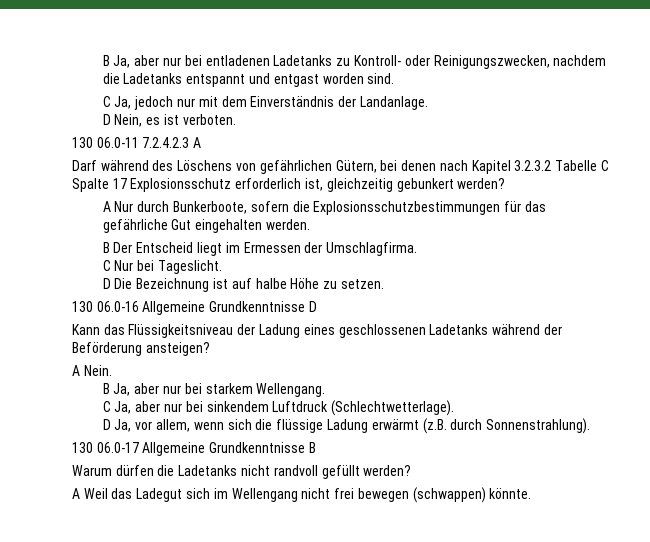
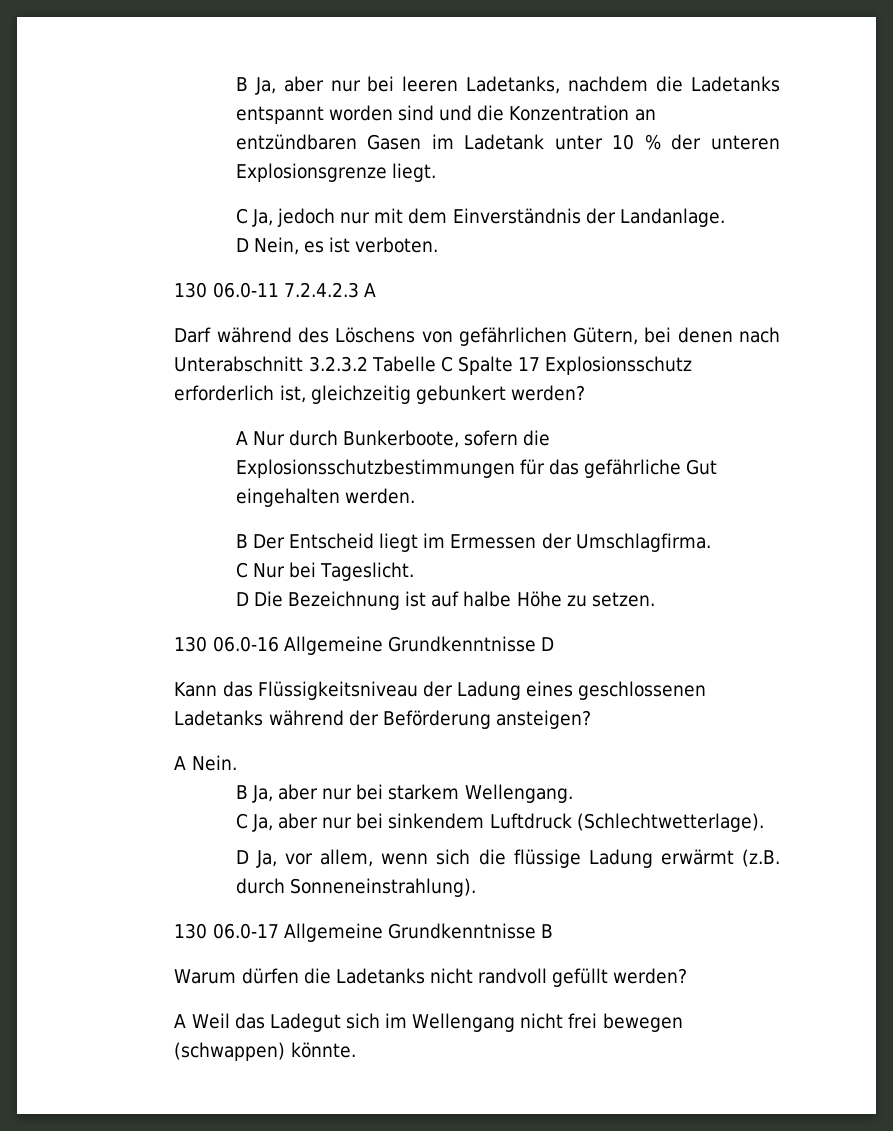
- B Ja, aber nur bei entladenen Ladetanks zu Kontroll- oder Reinigungszwecken, nachdem die Ladetanks entspannt und entgast worden sind.
+ B Ja, aber nur bei leeren Ladetanks, nachdem die Ladetanks entspannt worden sind und die Konzentration an entzündbaren Gasen im Ladetank unter 10 % der unteren Explosionsgrenze liegt.
- Darf während des Löschens von gefährlichen Gütern, bei denen nach Kapitel 3.2.3.2 Tabelle C Spalte 17 Explosionsschutz erforderlich ist, gleichzeitig gebunkert werden?
+ Darf während des Löschens von gefährlichen Gütern, bei denen nach Unterabschnitt 3.2.3.2 Tabelle C Spalte 17 Explosionsschutz erforderlich ist, gleichzeitig gebunkert werden?
- D Ja, vor allem, wenn sich die flüssige Ladung erwärmt (z.B. durch Sonnenstrahlung).
+ D Ja, vor allem, wenn sich die flüssige Ladung erwärmt (z.B. durch Sonneneinstrahlung).

